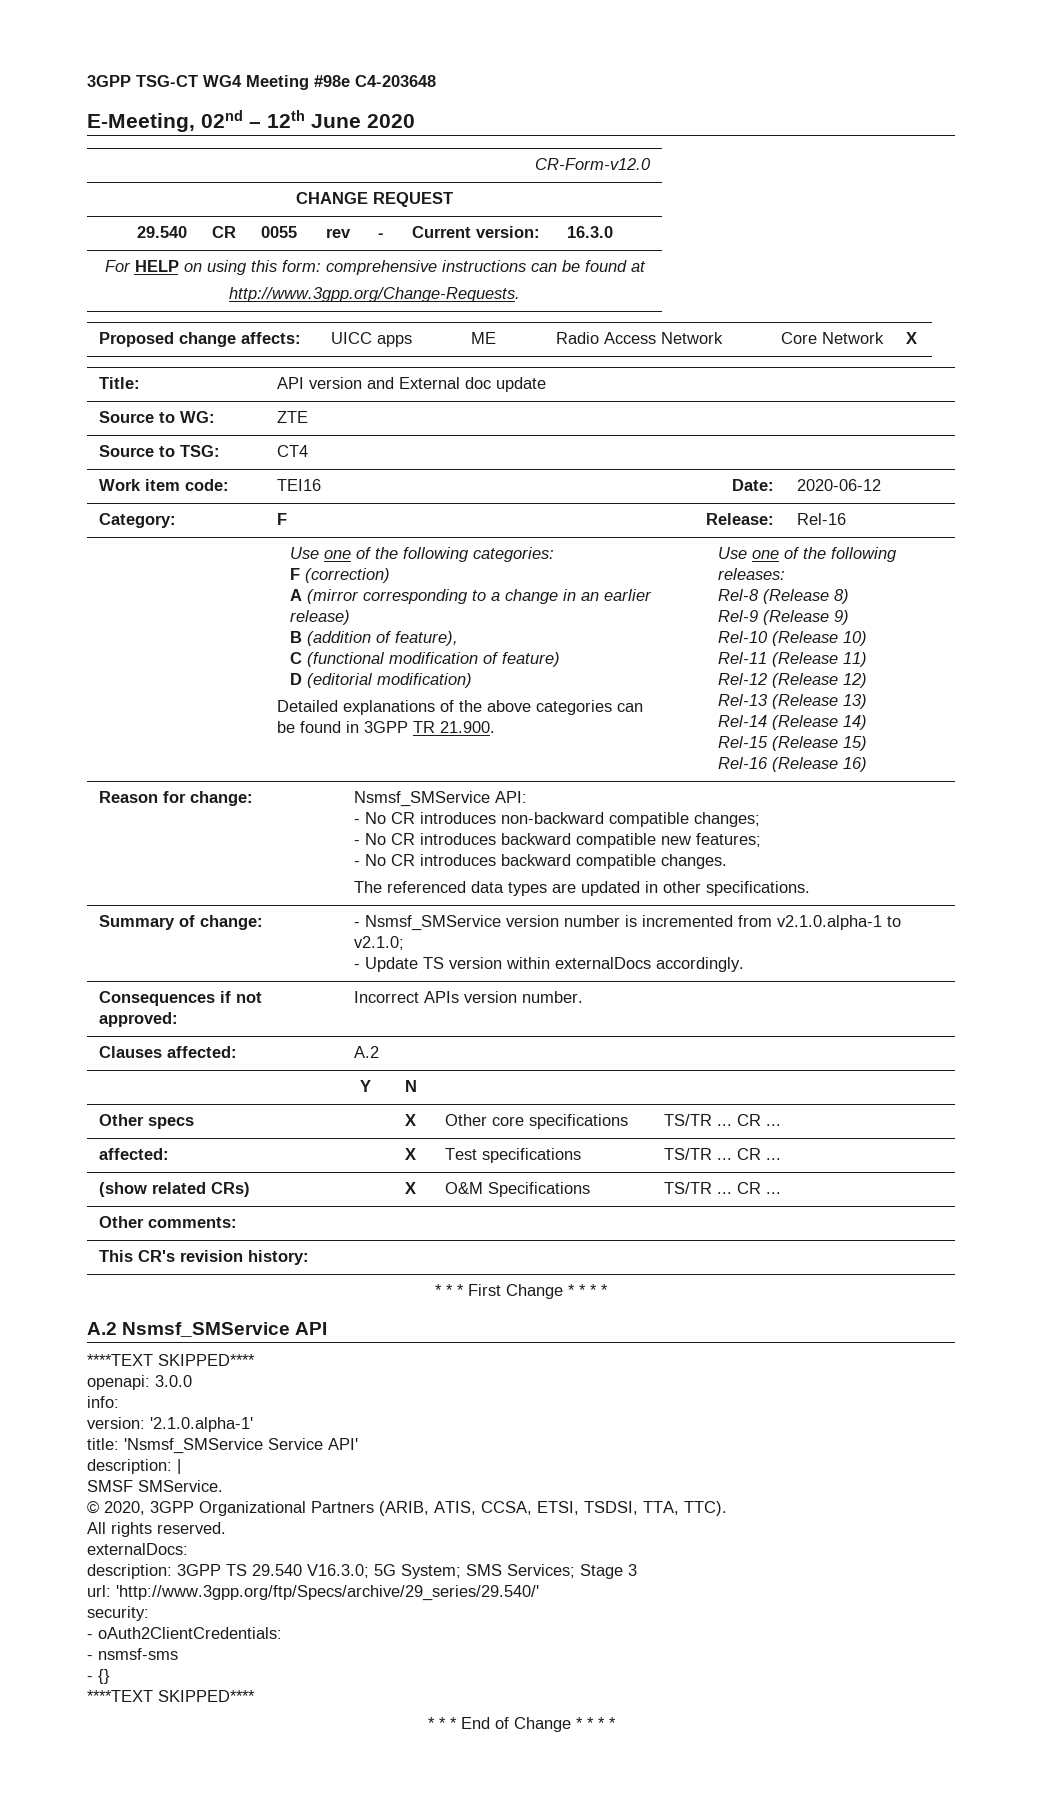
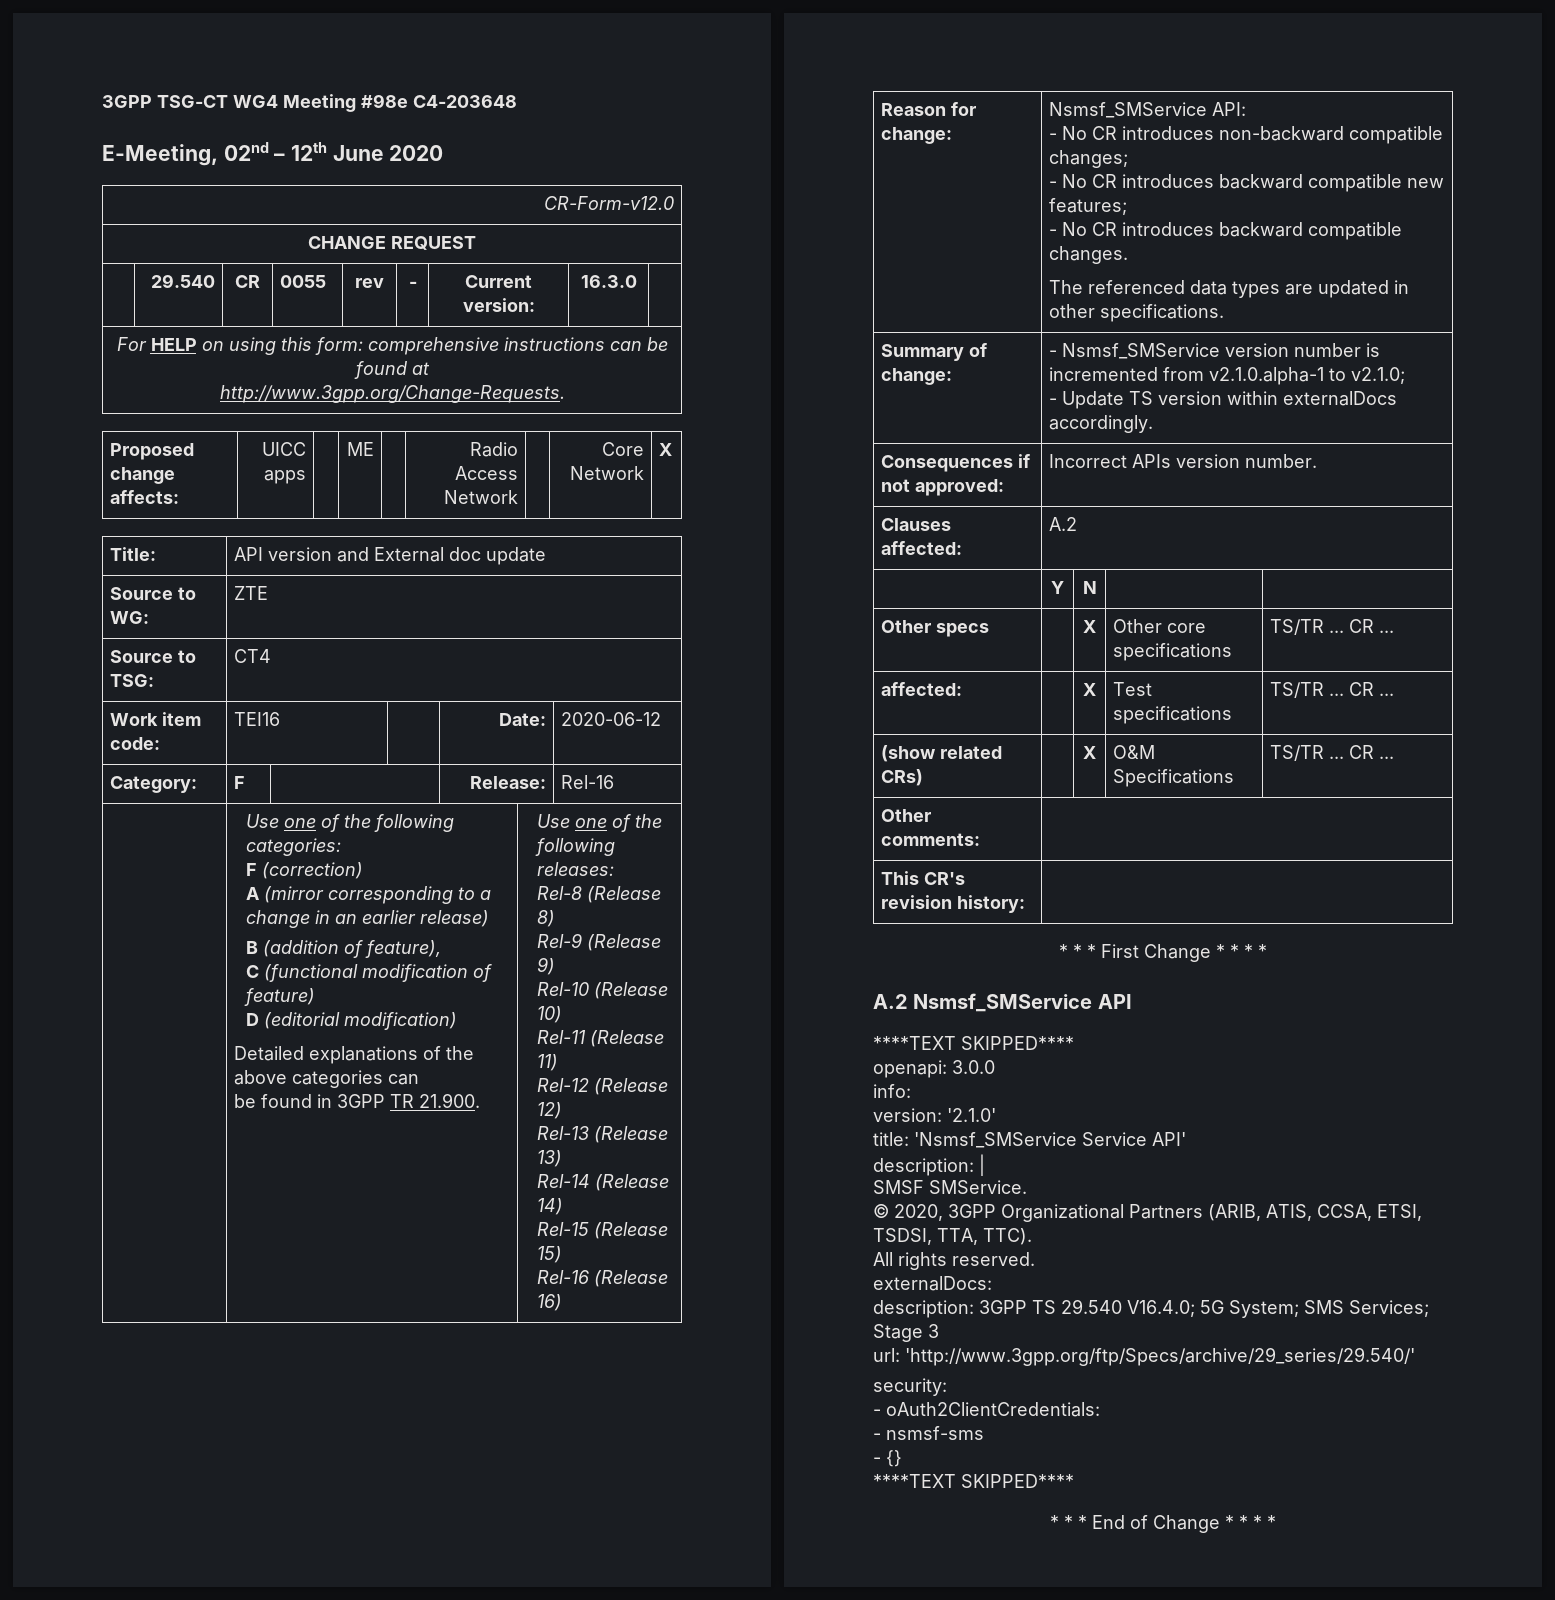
- version: '2.1.0.alpha-1'
+ version: '2.1.0'
- description: 3GPP TS 29.540 V16.3.0; 5G System; SMS Services; Stage 3
+ description: 3GPP TS 29.540 V16.4.0; 5G System; SMS Services; Stage 3

